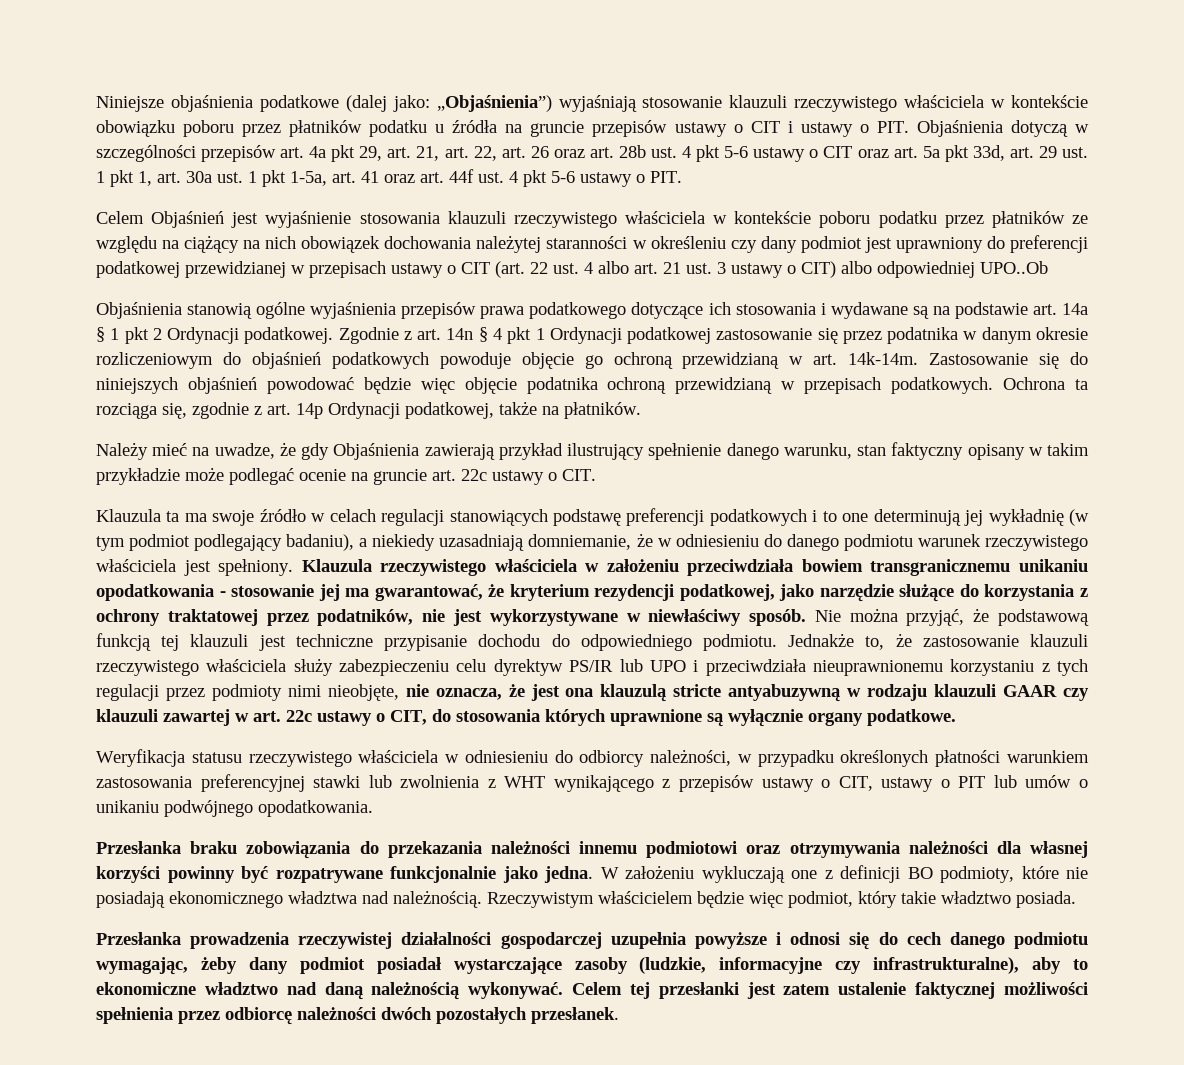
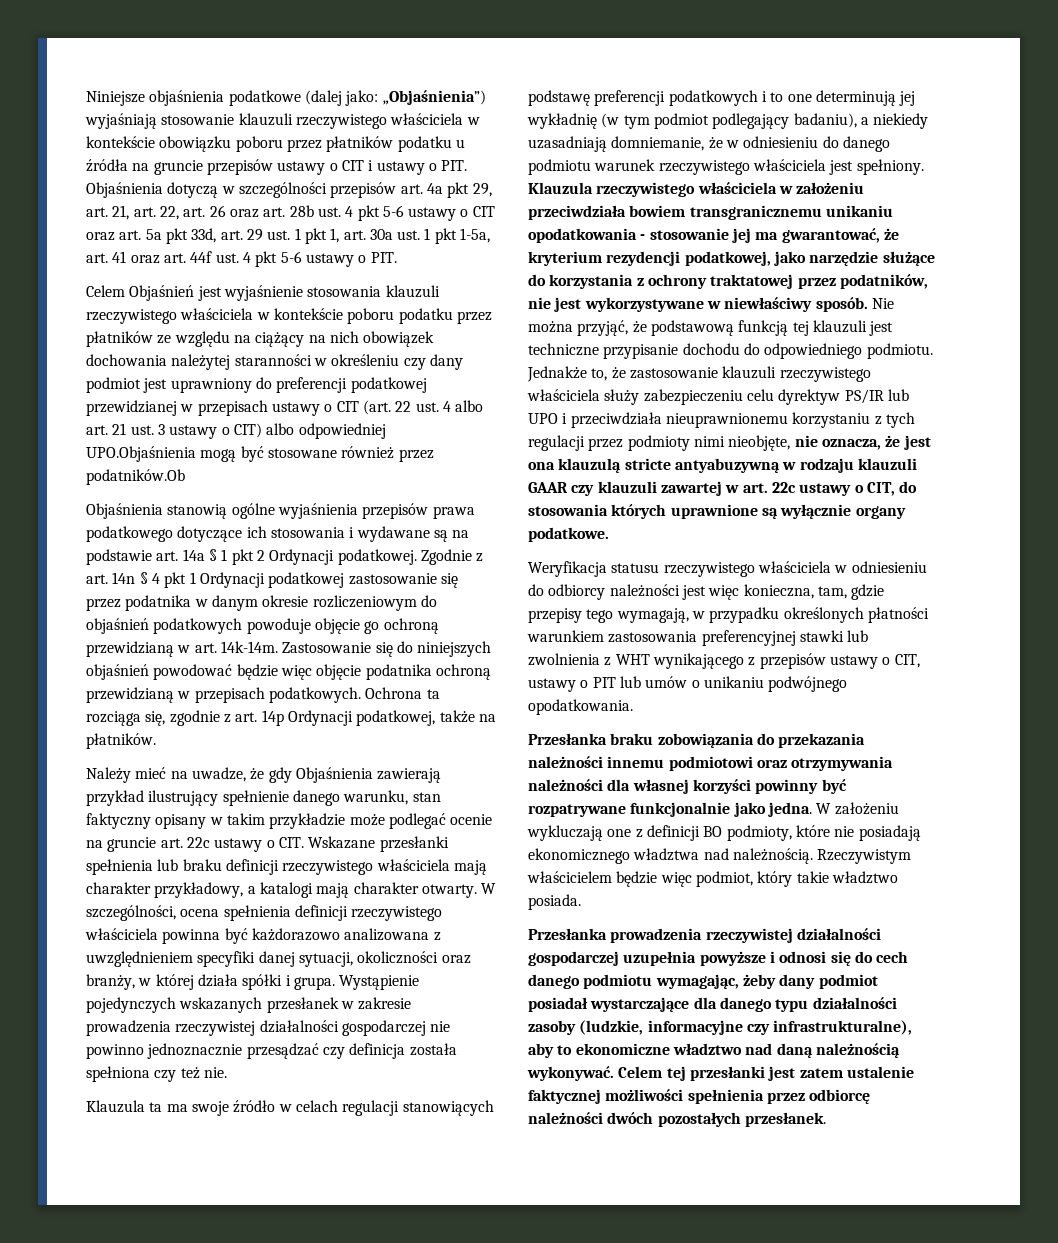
- Celem Objaśnień jest wyjaśnienie stosowania klauzuli rzeczywistego właściciela w kontekście poboru podatku przez płatników ze względu na ciążący na nich obowiązek dochowania należytej staranności w określeniu czy dany podmiot jest uprawniony do preferencji podatkowej przewidzianej w przepisach ustawy o CIT (art. 22 ust. 4 albo art. 21 ust. 3 ustawy o CIT) albo odpowiedniej UPO..Ob
+ Celem Objaśnień jest wyjaśnienie stosowania klauzuli rzeczywistego właściciela w kontekście poboru podatku przez płatników ze względu na ciążący na nich obowiązek dochowania należytej staranności w określeniu czy dany podmiot jest uprawniony do preferencji podatkowej przewidzianej w przepisach ustawy o CIT (art. 22 ust. 4 albo art. 21 ust. 3 ustawy o CIT) albo odpowiedniej UPO.Objaśnienia mogą być stosowane również przez podatników.Ob
- Należy mieć na uwadze, że gdy Objaśnienia zawierają przykład ilustrujący spełnienie danego warunku, stan faktyczny opisany w takim przykładzie może podlegać ocenie na gruncie art. 22c ustawy o CIT.
+ Należy mieć na uwadze, że gdy Objaśnienia zawierają przykład ilustrujący spełnienie danego warunku, stan faktyczny opisany w takim przykładzie może podlegać ocenie na gruncie art. 22c ustawy o CIT. Wskazane przesłanki spełnienia lub braku definicji rzeczywistego właściciela mają charakter przykładowy, a katalogi mają charakter otwarty. W szczególności, ocena spełnienia definicji rzeczywistego właściciela powinna być każdorazowo analizowana z uwzględnieniem specyfiki danej sytuacji, okoliczności oraz branży, w której działa spółki i grupa. Wystąpienie pojedynczych wskazanych przesłanek w zakresie prowadzenia rzeczywistej działalności gospodarczej nie powinno jednoznacznie przesądzać czy definicja została spełniona czy też nie.
- Weryfikacja statusu rzeczywistego właściciela w odniesieniu do odbiorcy należności, w przypadku określonych płatności warunkiem zastosowania preferencyjnej stawki lub zwolnienia z WHT wynikającego z przepisów ustawy o CIT, ustawy o PIT lub umów o unikaniu podwójnego opodatkowania.
+ Weryfikacja statusu rzeczywistego właściciela w odniesieniu do odbiorcy należności jest więc konieczna, tam, gdzie przepisy tego wymagają, w przypadku określonych płatności warunkiem zastosowania preferencyjnej stawki lub zwolnienia z WHT wynikającego z przepisów ustawy o CIT, ustawy o PIT lub umów o unikaniu podwójnego opodatkowania.
- Przesłanka prowadzenia rzeczywistej działalności gospodarczej uzupełnia powyższe i odnosi się do cech danego podmiotu wymagając, żeby dany podmiot posiadał wystarczające zasoby (ludzkie, informacyjne czy infrastrukturalne), aby to ekonomiczne władztwo nad daną należnością wykonywać.
+ Przesłanka prowadzenia rzeczywistej działalności gospodarczej uzupełnia powyższe i odnosi się do cech danego podmiotu wymagając, żeby dany podmiot posiadał wystarczające dla danego typu działalności zasoby (ludzkie, informacyjne czy infrastrukturalne), aby to ekonomiczne władztwo nad daną należnością wykonywać.

